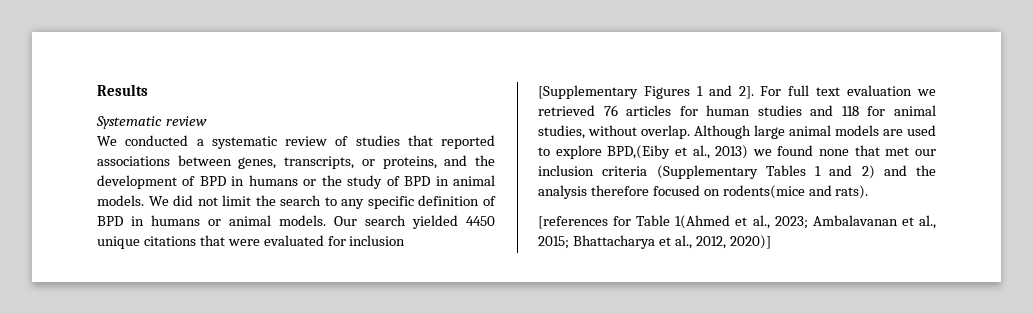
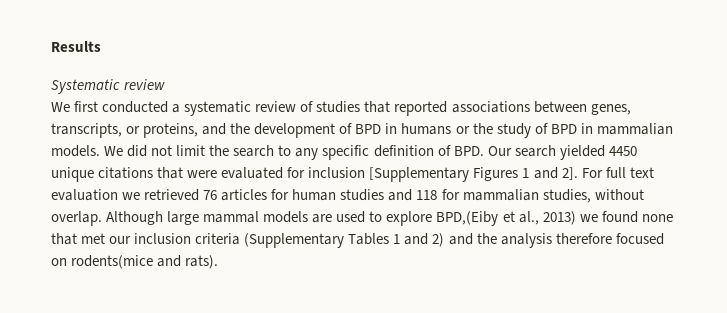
- We conducted a systematic review of studies that reported associations between genes, transcripts, or proteins, and the development of BPD in humans or the study of BPD in animal models.
+ We first conducted a systematic review of studies that reported associations between genes, transcripts, or proteins, and the development of BPD in humans or the study of BPD in mammalian models.
- We did not limit the search to any specific definition of BPD in humans or animal models. Our search yielded 4450 unique citations that were evaluated for inclusion [Supplementary Figures 1 and 2].
+ We did not limit the search to any specific definition of BPD. Our search yielded 4450 unique citations that were evaluated for inclusion [Supplementary Figures 1 and 2].
- For full text evaluation we retrieved 76 articles for human studies and 118 for animal studies, without overlap.
+ For full text evaluation we retrieved 76 articles for human studies and 118 for mammalian studies, without overlap.
- Although large animal models are used to explore BPD,(Eiby et al., 2013) we found none that met our inclusion criteria (Supplementary Tables 1 and 2) and the analysis therefore focused on rodents(mice and rats).
+ Although large mammal models are used to explore BPD,(Eiby et al., 2013) we found none that met our inclusion criteria (Supplementary Tables 1 and 2) and the analysis therefore focused on rodents(mice and rats).
- [references for Table 1(Ahmed et al., 2023; Ambalavanan et al., 2015; Bhattacharya et al., 2012, 2020)]

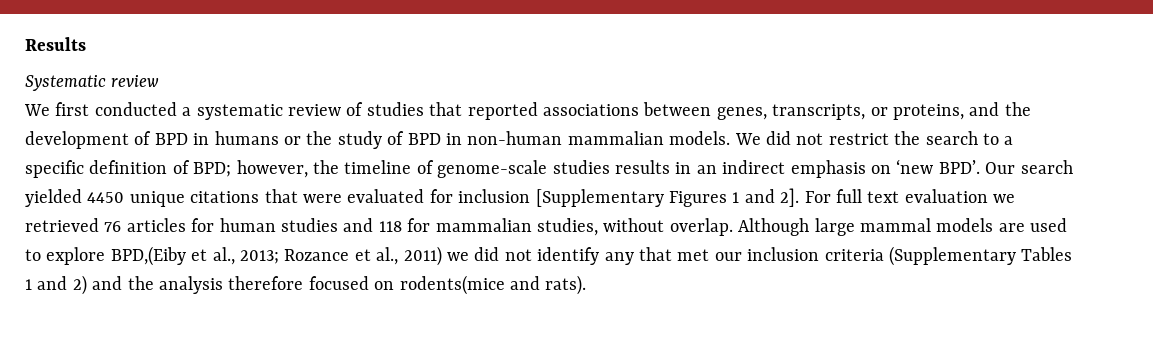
- We first conducted a systematic review of studies that reported associations between genes, transcripts, or proteins, and the development of BPD in humans or the study of BPD in mammalian models.
+ We first conducted a systematic review of studies that reported associations between genes, transcripts, or proteins, and the development of BPD in humans or the study of BPD in non-human mammalian models.
- We did not limit the search to any specific definition of BPD. Our search yielded 4450 unique citations that were evaluated for inclusion [Supplementary Figures 1 and 2].
+ We did not restrict the search to a specific definition of BPD; however, the timeline of genome-scale studies results in an indirect emphasis on ‘new BPD’. Our search yielded 4450 unique citations that were evaluated for inclusion [Supplementary Figures 1 and 2].
- Although large mammal models are used to explore BPD,(Eiby et al., 2013) we found none that met our inclusion criteria (Supplementary Tables 1 and 2) and the analysis therefore focused on rodents(mice and rats).
+ Although large mammal models are used to explore BPD,(Eiby et al., 2013; Rozance et al., 2011) we did not identify any that met our inclusion criteria (Supplementary Tables 1 and 2) and the analysis therefore focused on rodents(mice and rats).

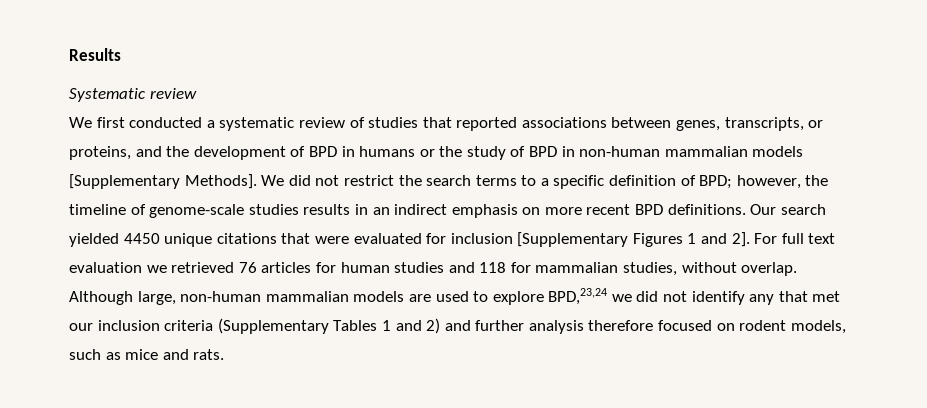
- We first conducted a systematic review of studies that reported associations between genes, transcripts, or proteins, and the development of BPD in humans or the study of BPD in non-human mammalian models.
+ We first conducted a systematic review of studies that reported associations between genes, transcripts, or proteins, and the development of BPD in humans or the study of BPD in non-human mammalian models [Supplementary Methods].
- We did not restrict the search to a specific definition of BPD; however, the timeline of genome-scale studies results in an indirect emphasis on ‘new BPD’.
+ We did not restrict the search terms to a specific definition of BPD; however, the timeline of genome-scale studies results in an indirect emphasis on more recent BPD definitions.
- Although large mammal models are used to explore BPD,(Eiby et al., 2013; Rozance et al., 2011) we did not identify any that met our inclusion criteria (Supplementary Tables 1 and 2) and the analysis therefore focused on rodents(mice and rats).
+ Although large, non-human mammalian models are used to explore BPD,23,24 we did not identify any that met our inclusion criteria (Supplementary Tables 1 and 2) and further analysis therefore focused on rodent models, such as mice and rats.

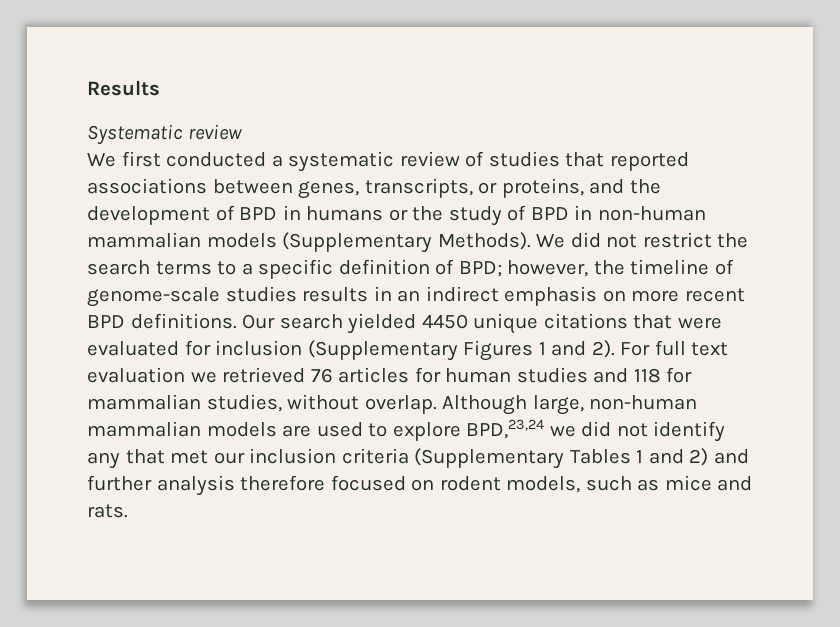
- We first conducted a systematic review of studies that reported associations between genes, transcripts, or proteins, and the development of BPD in humans or the study of BPD in non-human mammalian models [Supplementary Methods].
+ We first conducted a systematic review of studies that reported associations between genes, transcripts, or proteins, and the development of BPD in humans or the study of BPD in non-human mammalian models (Supplementary Methods).
- Our search yielded 4450 unique citations that were evaluated for inclusion [Supplementary Figures 1 and 2].
+ Our search yielded 4450 unique citations that were evaluated for inclusion (Supplementary Figures 1 and 2).

